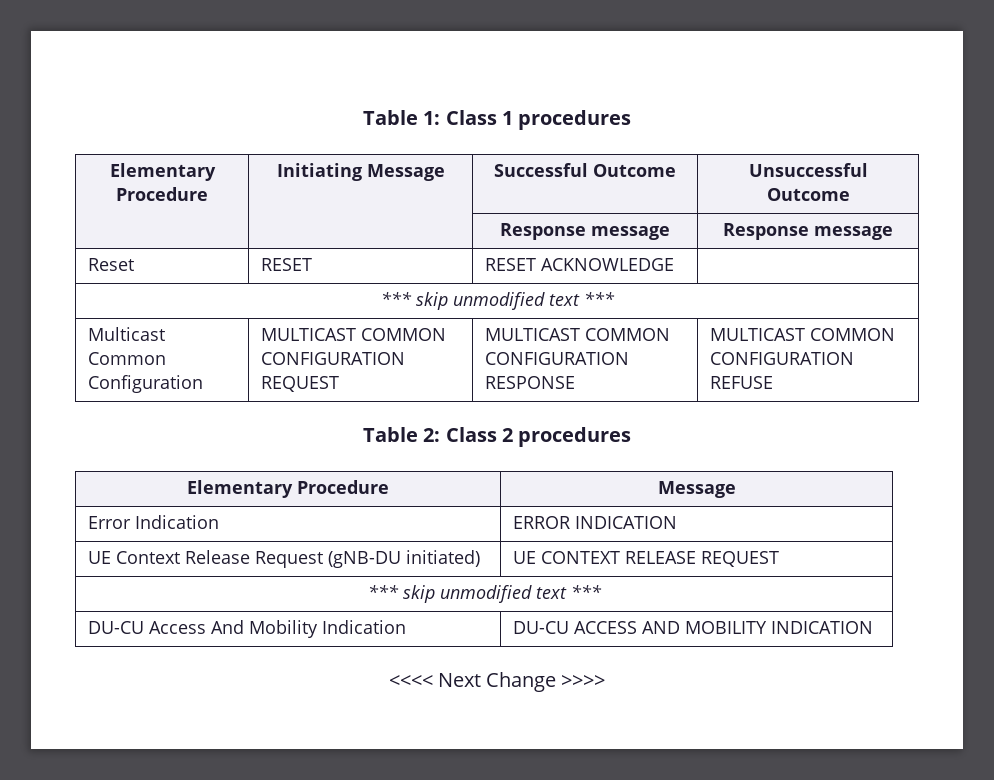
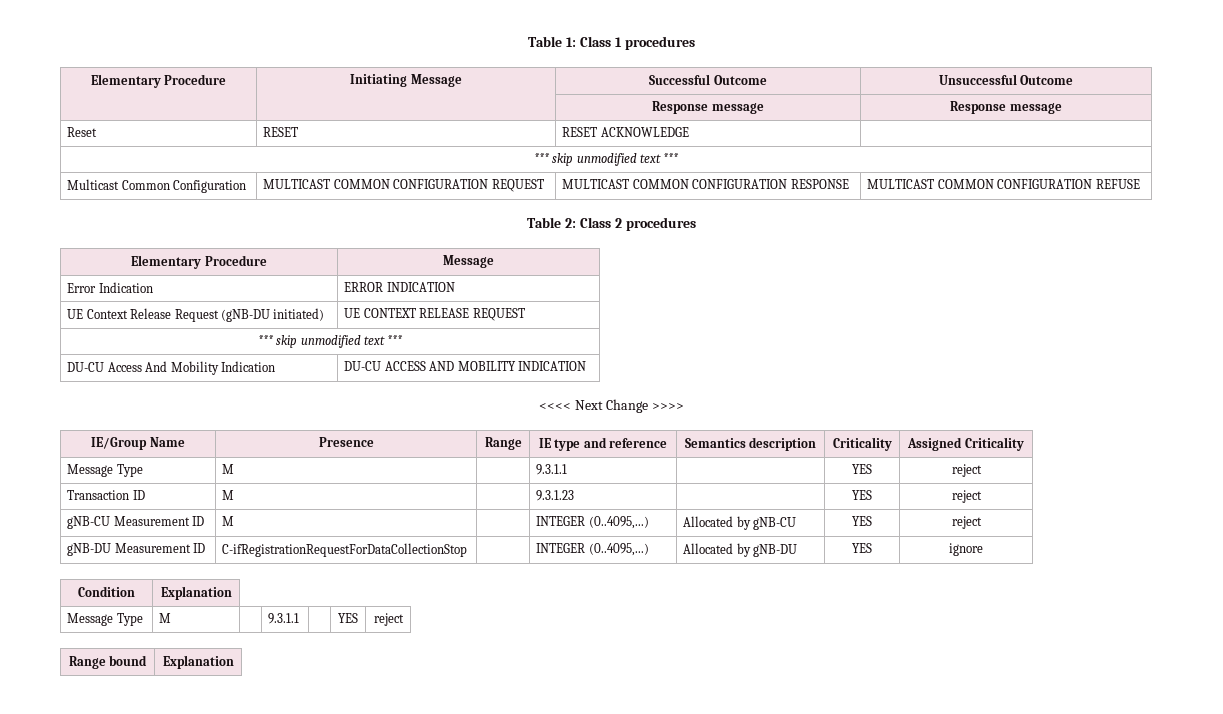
+ IE/Group Name | Presence | Range | IE type and reference | Semantics description | Criticality | Assigned Criticality
+ Message Type | M | | 9.3.1.1 | | YES | reject
+ Transaction ID | M | | 9.3.1.23 | | YES | reject
+ gNB-CU Measurement ID | M | | INTEGER (0..4095,...) | Allocated by gNB-CU | YES | reject
+ gNB-DU Measurement ID | C-ifRegistrationRequestForDataCollectionStop | | INTEGER (0..4095,...) | Allocated by gNB-DU | YES | ignore
+ Condition | Explanation
+ Message Type | M | | 9.3.1.1 | | YES | reject
+ Range bound | Explanation

